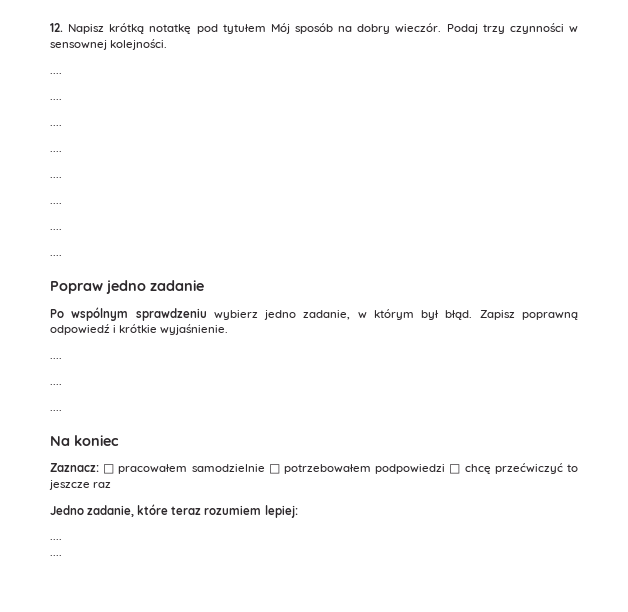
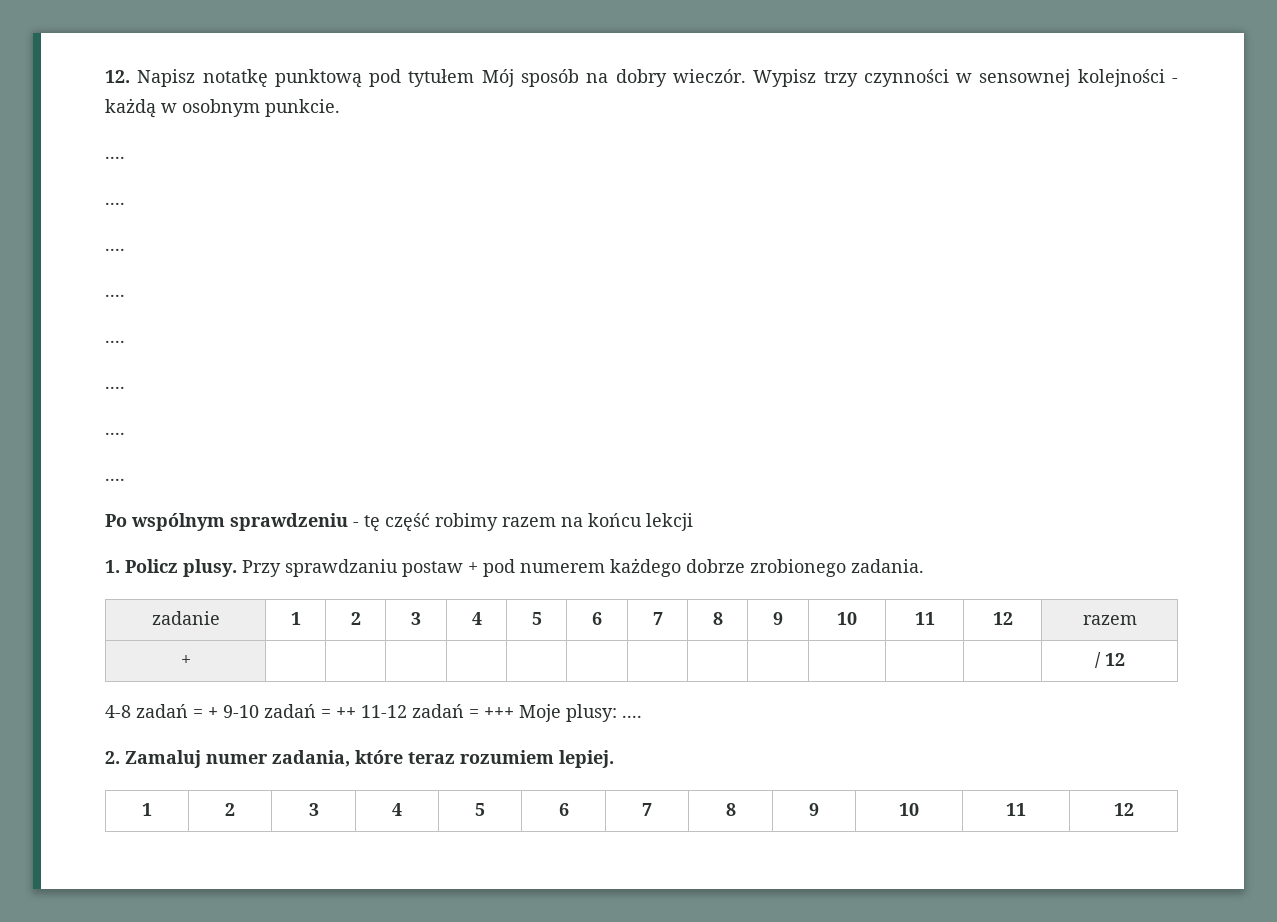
- 12. Napisz krótką notatkę pod tytułem Mój sposób na dobry wieczór.
+ 12. Napisz notatkę punktową pod tytułem Mój sposób na dobry wieczór.
- Podaj trzy czynności w sensownej kolejności.
+ Wypisz trzy czynności w sensownej kolejności - każdą w osobnym punkcie.
- Popraw jedno zadanie
- Po wspólnym sprawdzeniu wybierz jedno zadanie, w którym był błąd. Zapisz poprawną odpowiedź i krótkie wyjaśnienie.
- ....
- ....
- ....
- Na koniec
- Zaznacz: □ pracowałem samodzielnie □ potrzebowałem podpowiedzi □ chcę przećwiczyć to jeszcze raz
- Jedno zadanie, które teraz rozumiem lepiej:
- ....
- ....
+ Po wspólnym sprawdzeniu - tę część robimy razem na końcu lekcji
+ 1. Policz plusy. Przy sprawdzaniu postaw + pod numerem każdego dobrze zrobionego zadania.
+ zadanie | 1 | 2 | 3 | 4 | 5 | 6 | 7 | 8 | 9 | 10 | 11 | 12 | razem
+ + | | | | | | | | | | | | | / 12
+ 4-8 zadań = + 9-10 zadań = ++ 11-12 zadań = +++ Moje plusy: ....
+ 2. Zamaluj numer zadania, które teraz rozumiem lepiej.
+ 1 | 2 | 3 | 4 | 5 | 6 | 7 | 8 | 9 | 10 | 11 | 12

